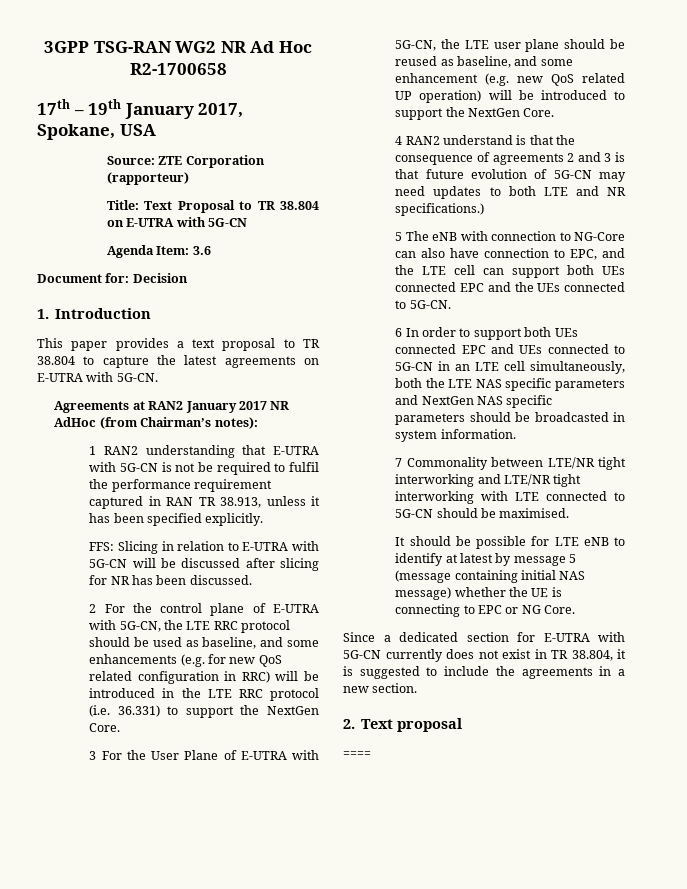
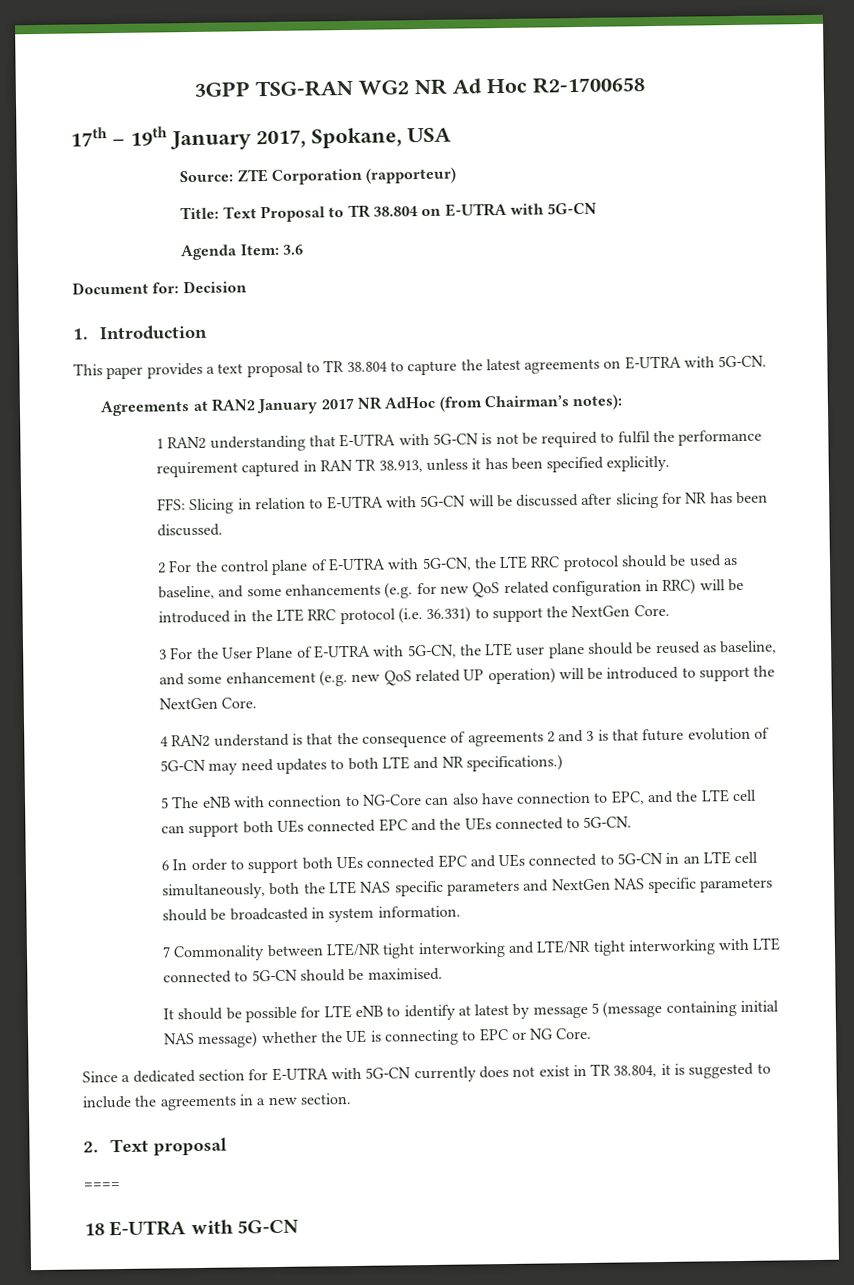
+ 18 E-UTRA with 5G-CN

